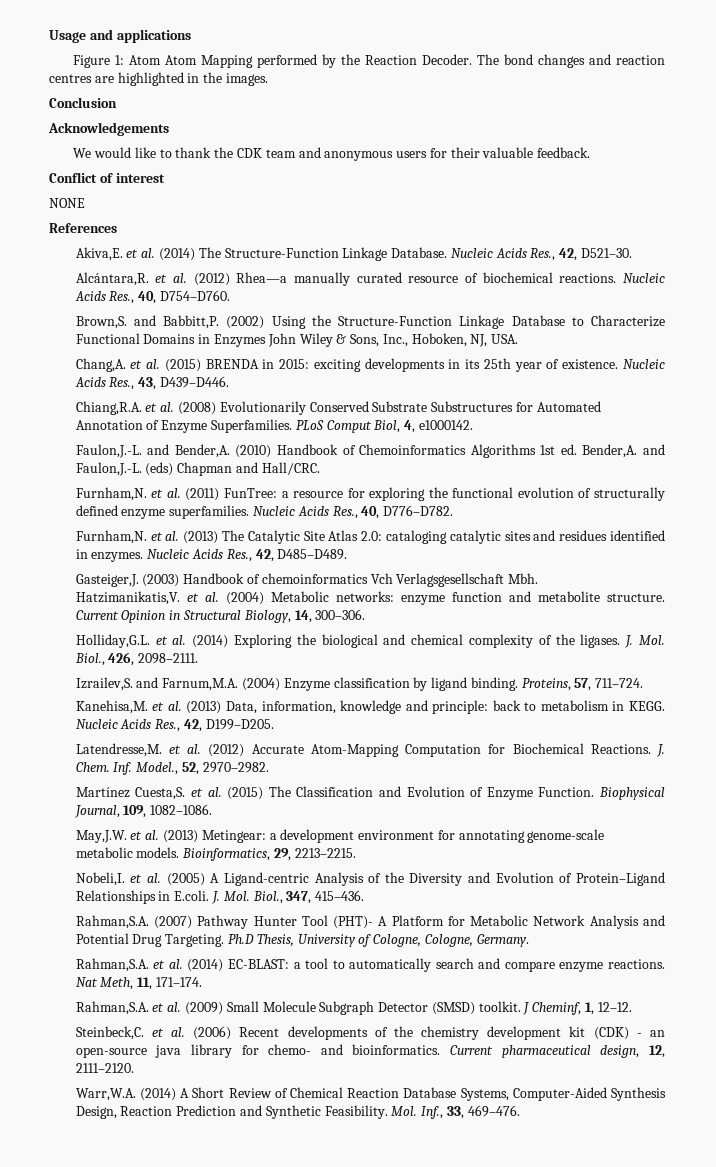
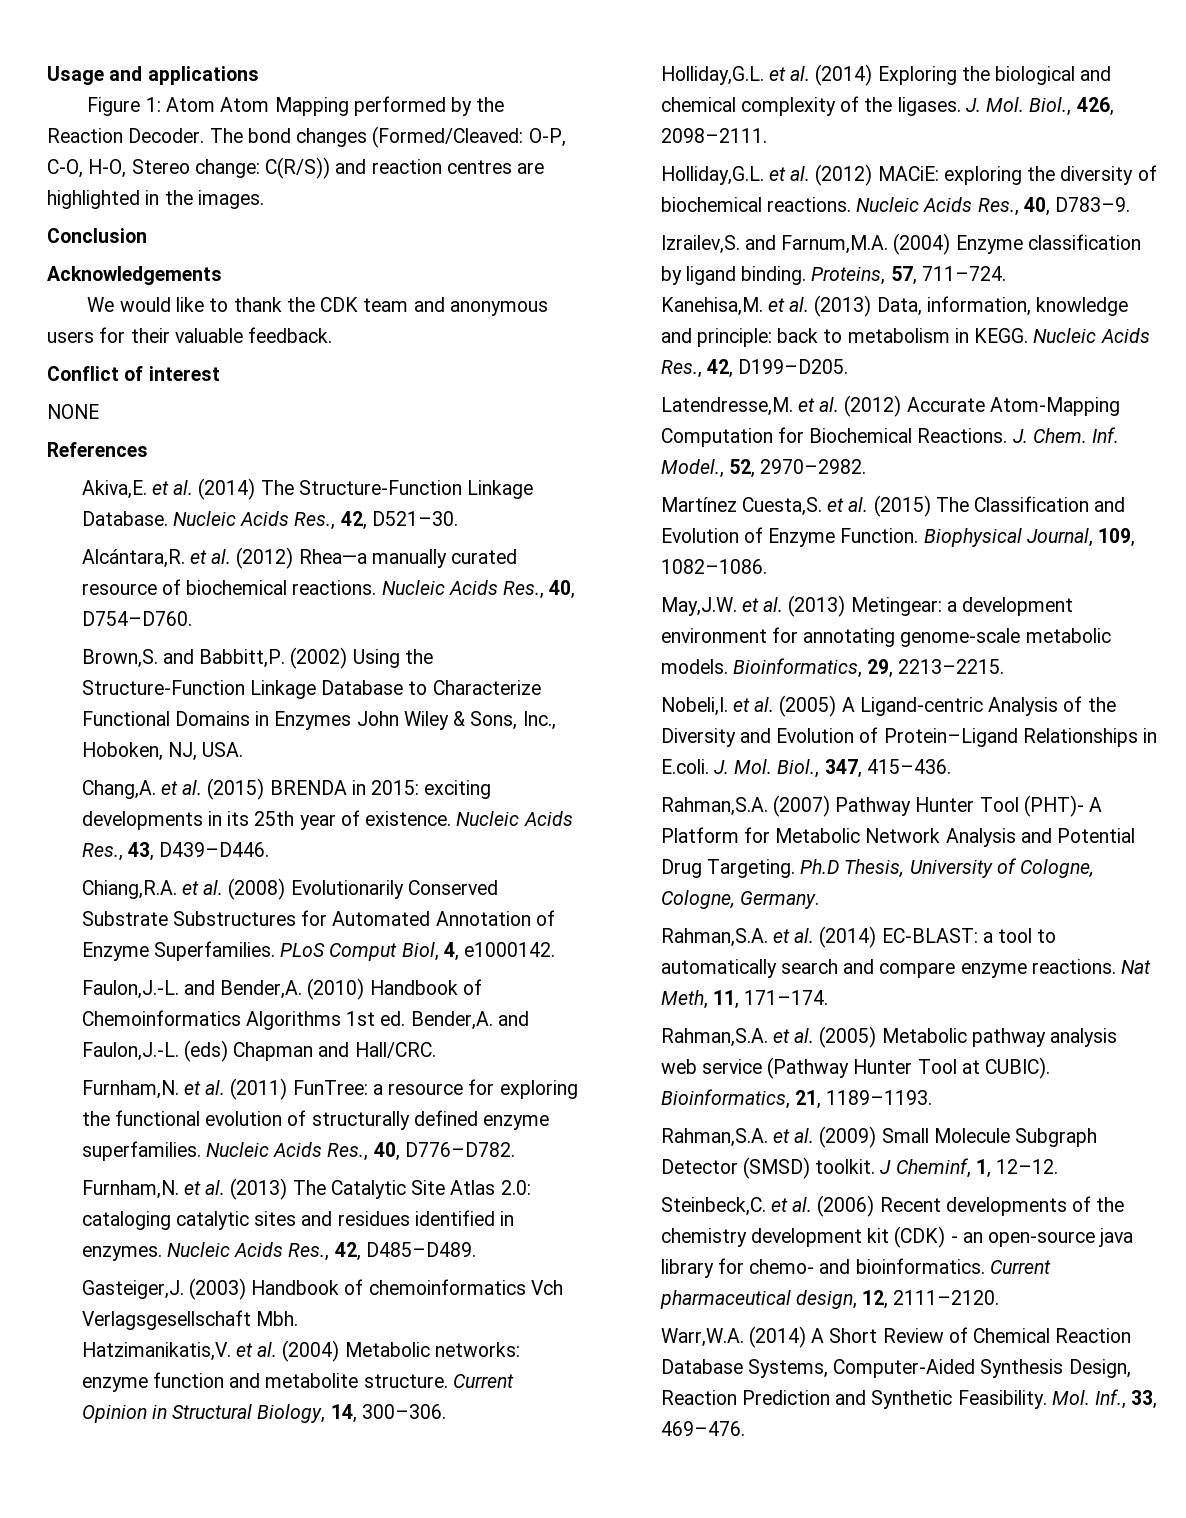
- The bond changes and reaction centres are highlighted in the images.
+ The bond changes (Formed/Cleaved: O-P, C-O, H-O, Stereo change: C(R/S)) and reaction centres are highlighted in the images.
+ Holliday,G.L. et al. (2012) MACiE: exploring the diversity of biochemical reactions. Nucleic Acids Res., 40, D783–9.
+ Rahman,S.A. et al. (2005) Metabolic pathway analysis web service (Pathway Hunter Tool at CUBIC). Bioinformatics, 21, 1189–1193.

